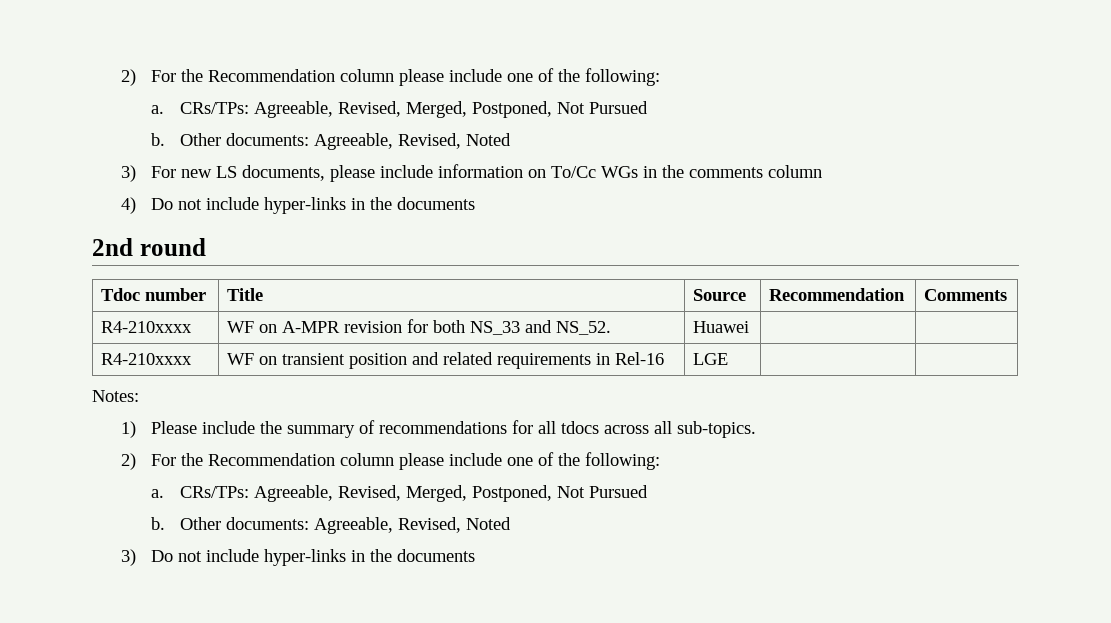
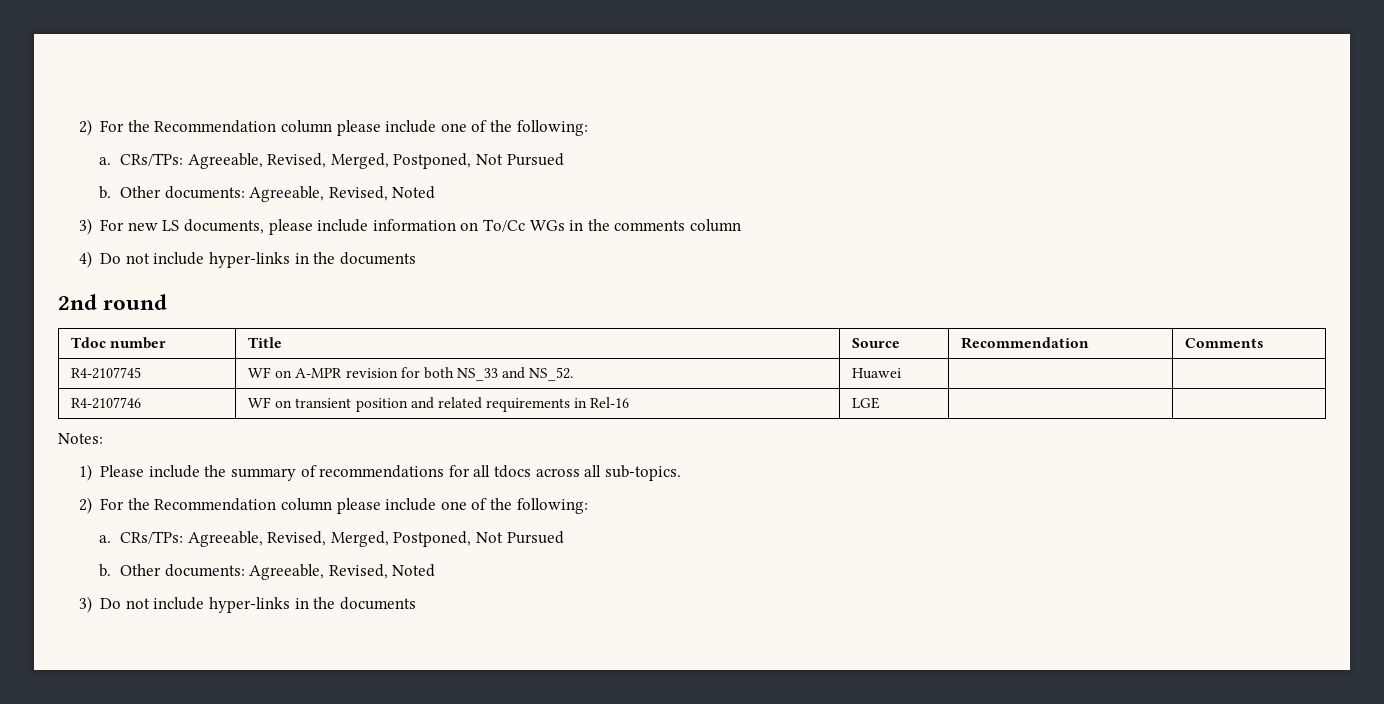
- R4-210xxxx | WF on A-MPR revision for both NS_33 and NS_52. | Huawei | |
+ R4-2107745 | WF on A-MPR revision for both NS_33 and NS_52. | Huawei | |
- R4-210xxxx | WF on transient position and related requirements in Rel-16 | LGE | |
+ R4-2107746 | WF on transient position and related requirements in Rel-16 | LGE | |

